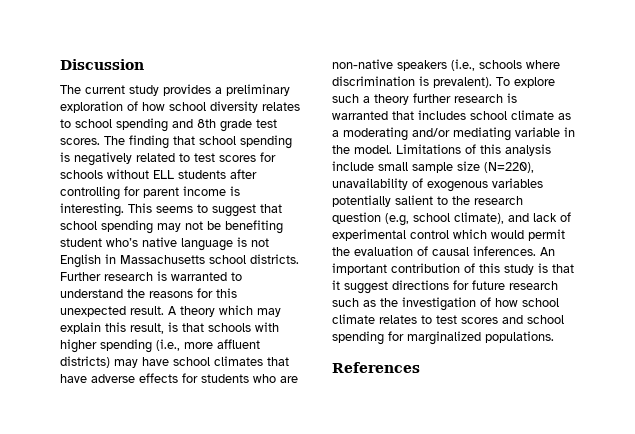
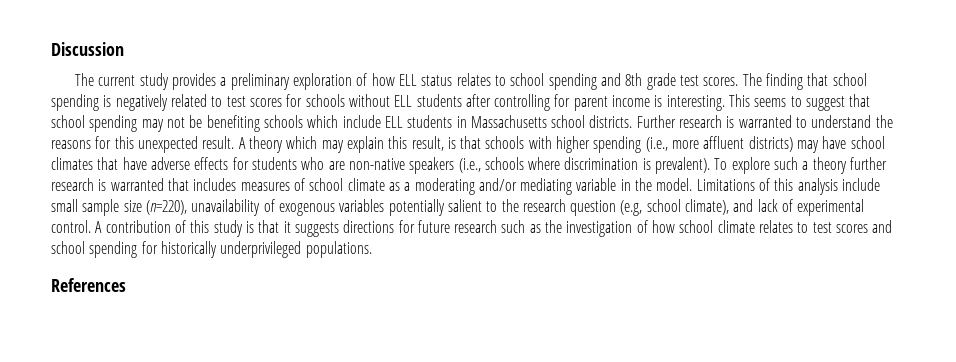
- The current study provides a preliminary exploration of how school diversity relates to school spending and 8th grade test scores.
+ The current study provides a preliminary exploration of how ELL status relates to school spending and 8th grade test scores.
- This seems to suggest that school spending may not be benefiting student who’s native language is not English in Massachusetts school districts.
+ This seems to suggest that school spending may not be benefiting schools which include ELL students in Massachusetts school districts.
- To explore such a theory further research is warranted that includes school climate as a moderating and/or mediating variable in the model.
+ To explore such a theory further research is warranted that includes measures of school climate as a moderating and/or mediating variable in the model.
- Limitations of this analysis include small sample size (N=220), unavailability of exogenous variables potentially salient to the research question (e.g, school climate), and lack of experimental control which would permit the evaluation of causal inferences. An important contribution of this study is that it suggest directions for future research such as the investigation of how school climate relates to test scores and school spending for marginalized populations.
+ Limitations of this analysis include small sample size (n=220), unavailability of exogenous variables potentially salient to the research question (e.g, school climate), and lack of experimental control. A contribution of this study is that it suggests directions for future research such as the investigation of how school climate relates to test scores and school spending for historically underprivileged populations.

